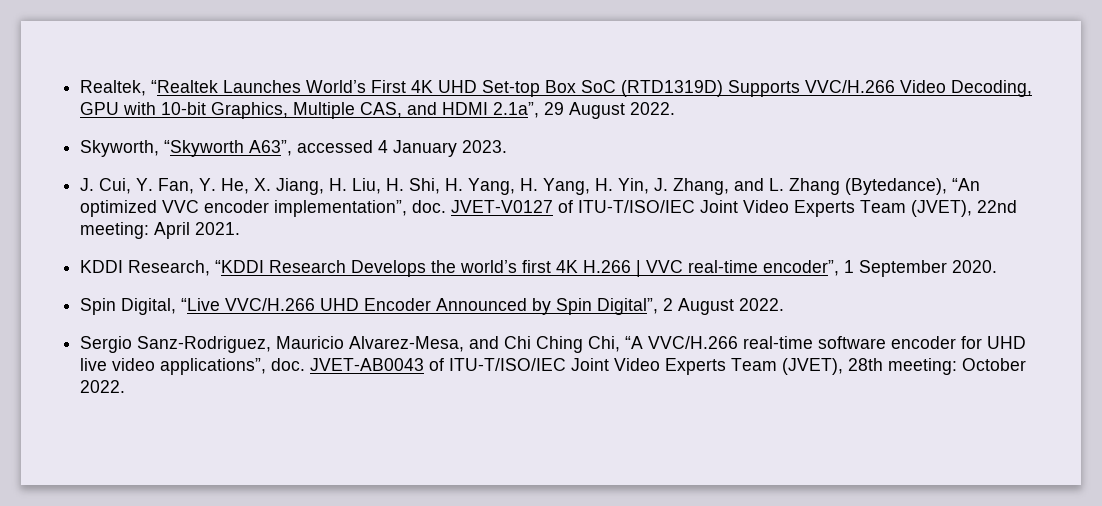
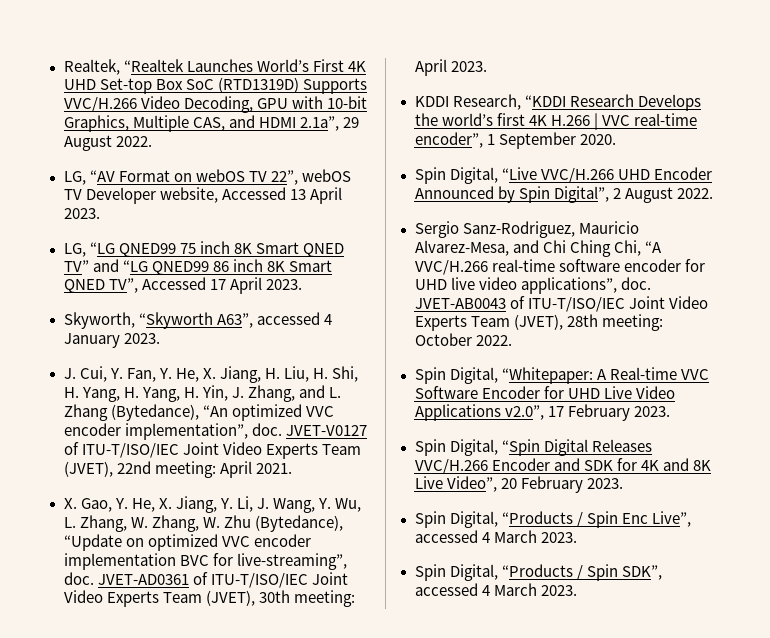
+ LG, “AV Format on webOS TV 22”, webOS TV Developer website, Accessed 13 April 2023.
+ LG, “LG QNED99 75 inch 8K Smart QNED TV” and “LG QNED99 86 inch 8K Smart QNED TV”, Accessed 17 April 2023.
+ X. Gao, Y. He, X. Jiang, Y. Li, J. Wang, Y. Wu, L. Zhang, W. Zhang, W. Zhu (Bytedance), “Update on optimized VVC encoder implementation BVC for live-streaming”, doc. JVET-AD0361 of ITU-T/ISO/IEC Joint Video Experts Team (JVET), 30th meeting: April 2023.
+ Spin Digital, “Whitepaper: A Real-time VVC Software Encoder for UHD Live Video Applications v2.0”, 17 February 2023.
+ Spin Digital, “Spin Digital Releases VVC/H.266 Encoder and SDK for 4K and 8K Live Video”, 20 February 2023.
+ Spin Digital, “Products / Spin Enc Live”, accessed 4 March 2023.
+ Spin Digital, “Products / Spin SDK”, accessed 4 March 2023.

